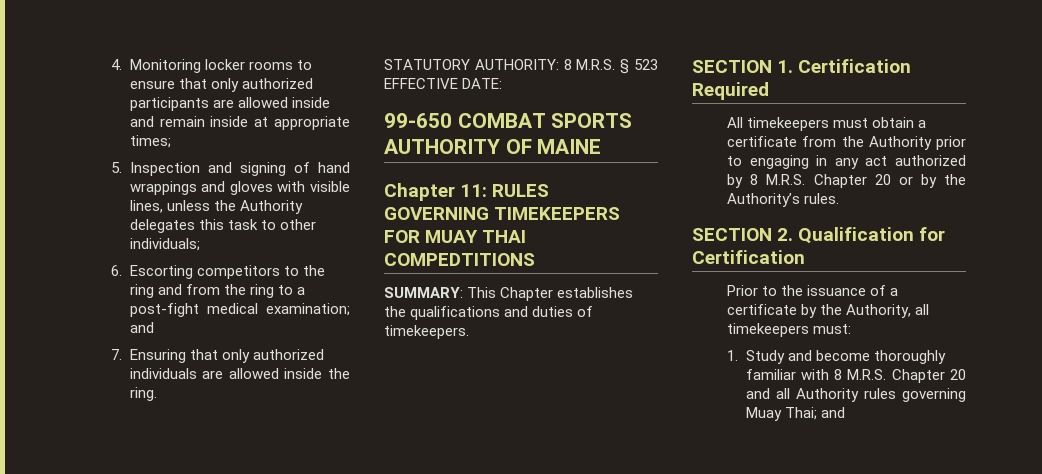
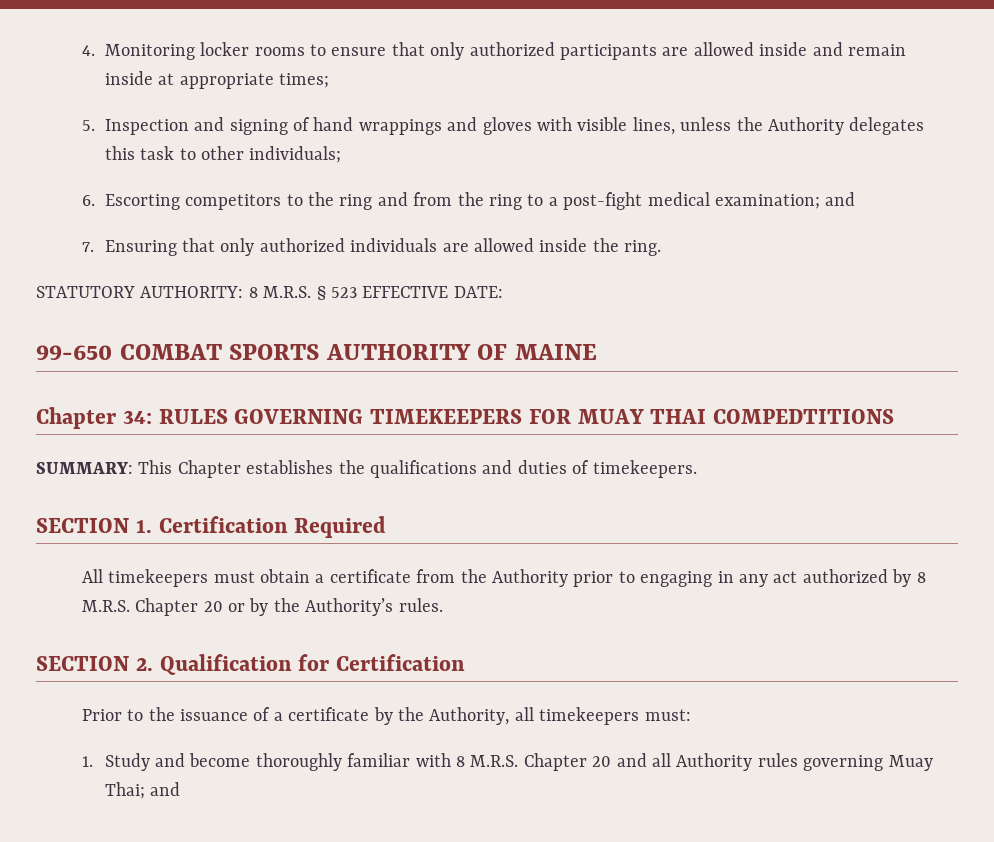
- Chapter 11: RULES GOVERNING TIMEKEEPERS FOR MUAY THAI COMPEDTITIONS
+ Chapter 34: RULES GOVERNING TIMEKEEPERS FOR MUAY THAI COMPEDTITIONS

